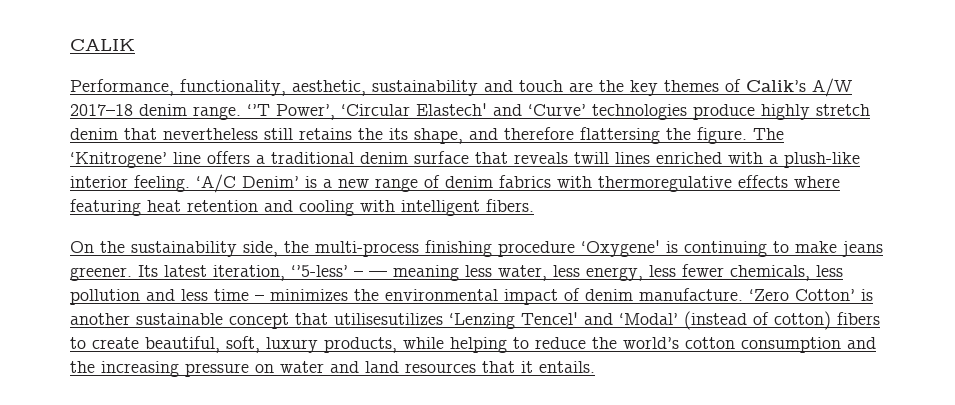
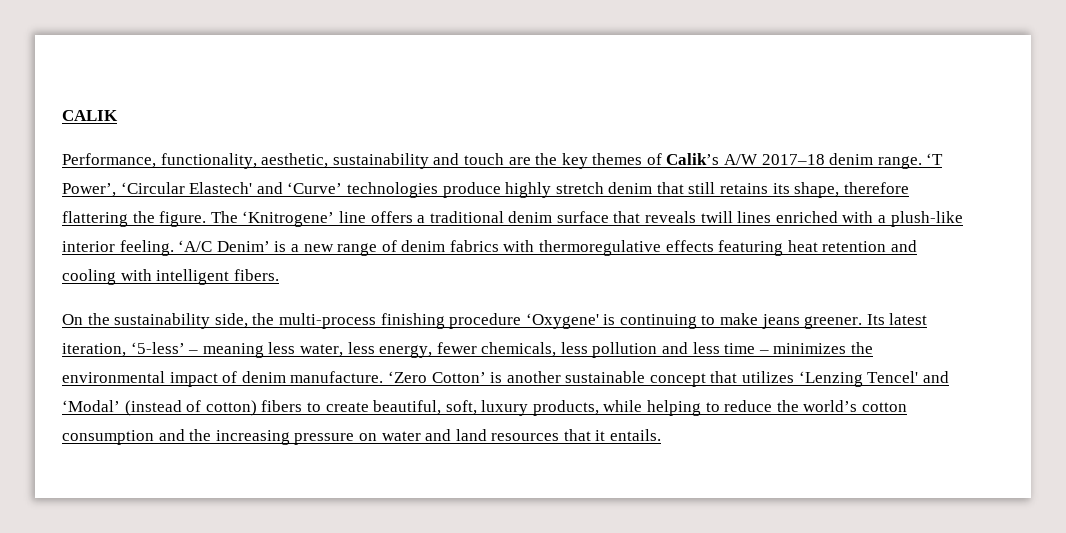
- ‘’T Power’, ‘Circular Elastech' and ‘Curve’ technologies produce highly stretch denim that nevertheless still retains the its shape, and therefore flattersing the figure.
+ ‘T Power’, ‘Circular Elastech' and ‘Curve’ technologies produce highly stretch denim that still retains its shape, therefore flattering the figure.
- ‘A/C Denim’ is a new range of denim fabrics with thermoregulative effects where featuring heat retention and cooling with intelligent fibers.
+ ‘A/C Denim’ is a new range of denim fabrics with thermoregulative effects featuring heat retention and cooling with intelligent fibers.
- Its latest iteration, ‘’5-less’ – — meaning less water, less energy, less fewer chemicals, less pollution and less time – minimizes the environmental impact of denim manufacture.
+ Its latest iteration, ‘5-less’ – meaning less water, less energy, fewer chemicals, less pollution and less time – minimizes the environmental impact of denim manufacture.
- ‘Zero Cotton’ is another sustainable concept that utilisesutilizes ‘Lenzing Tencel' and ‘Modal’ (instead of cotton) fibers to create beautiful, soft, luxury products, while helping to reduce the world’s cotton consumption and the increasing pressure on water and land resources that it entails.
+ ‘Zero Cotton’ is another sustainable concept that utilizes ‘Lenzing Tencel' and ‘Modal’ (instead of cotton) fibers to create beautiful, soft, luxury products, while helping to reduce the world’s cotton consumption and the increasing pressure on water and land resources that it entails.

